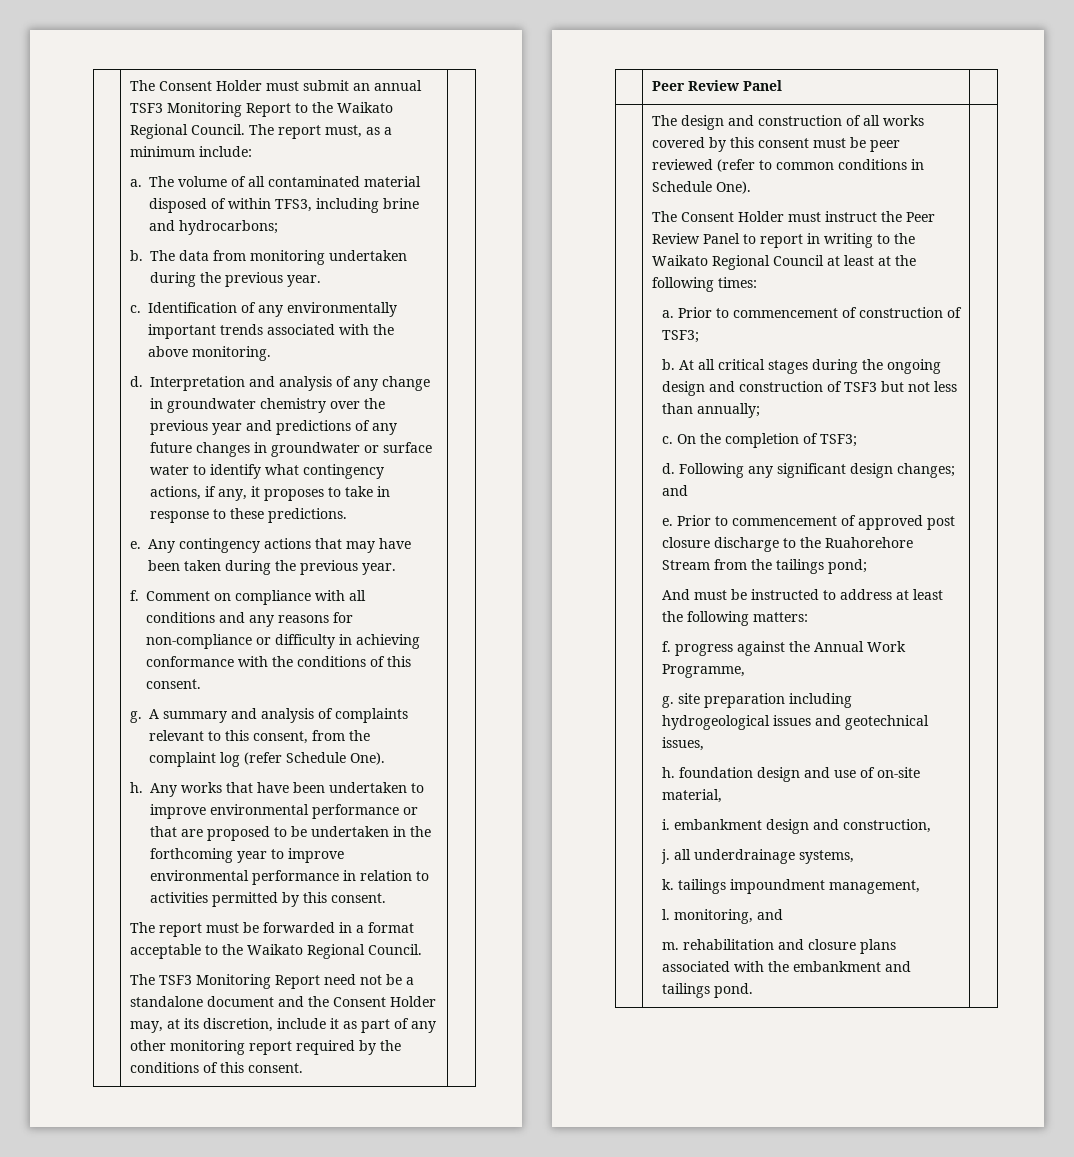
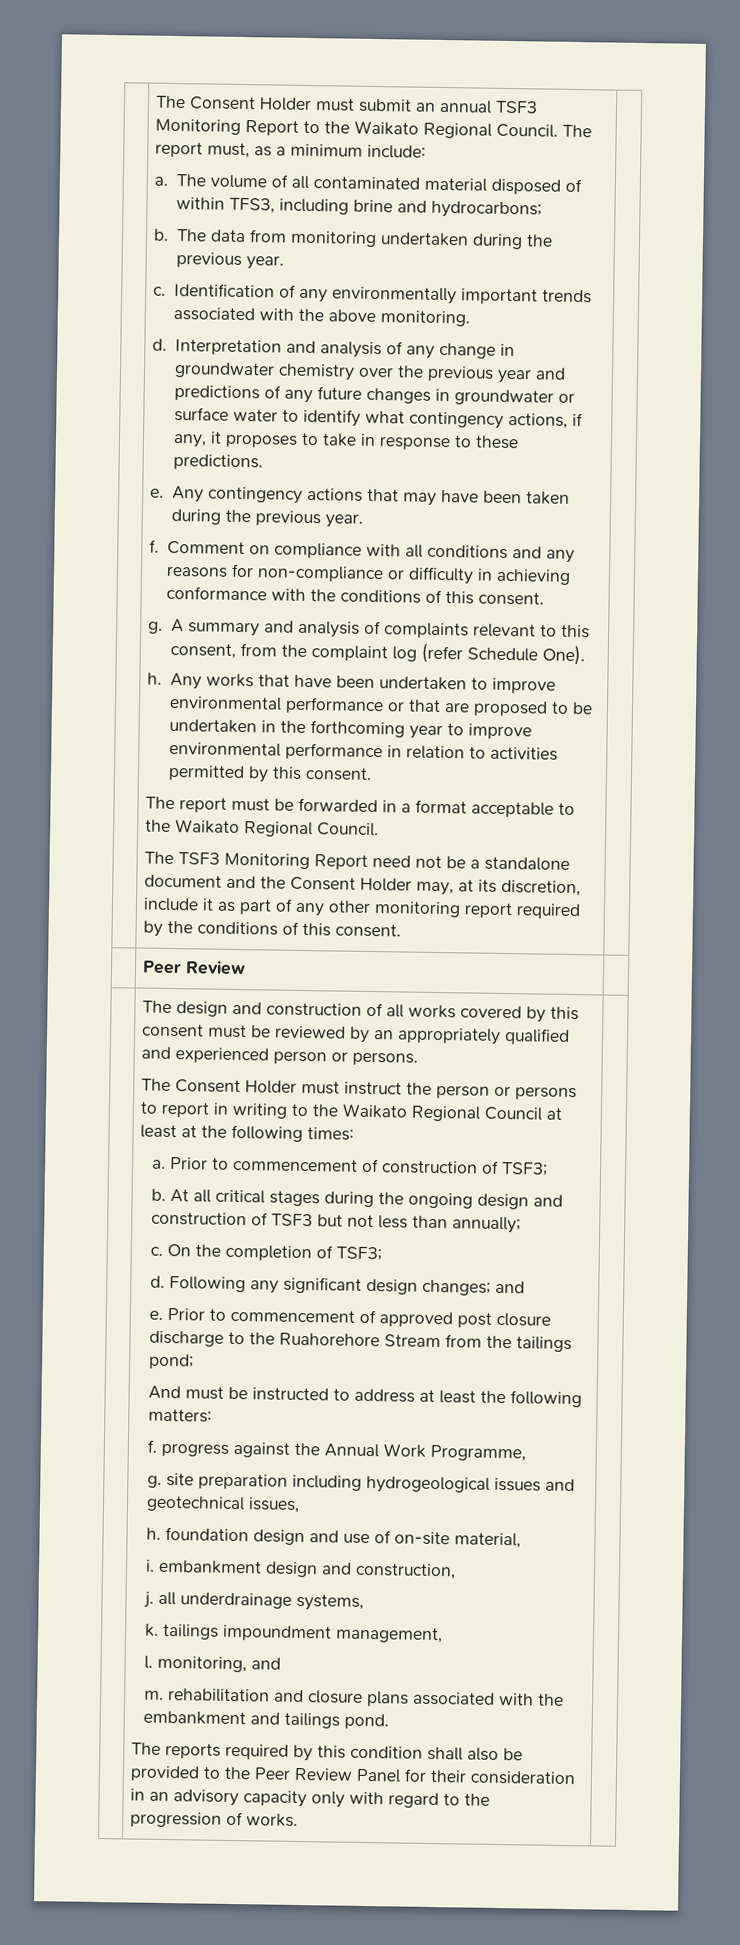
- | Peer Review Panel |
+ | Peer Review |
- The design and construction of all works covered by this consent must be peer reviewed (refer to common conditions in Schedule One).
+ The design and construction of all works covered by this consent must be reviewed by an appropriately qualified and experienced person or persons.
- The Consent Holder must instruct the Peer Review Panel to report in writing to the Waikato Regional Council at least at the following times:
+ The Consent Holder must instruct the person or persons to report in writing to the Waikato Regional Council at least at the following times:
+ The reports required by this condition shall also be provided to the Peer Review Panel for their consideration in an advisory capacity only with regard to the progression of works.

